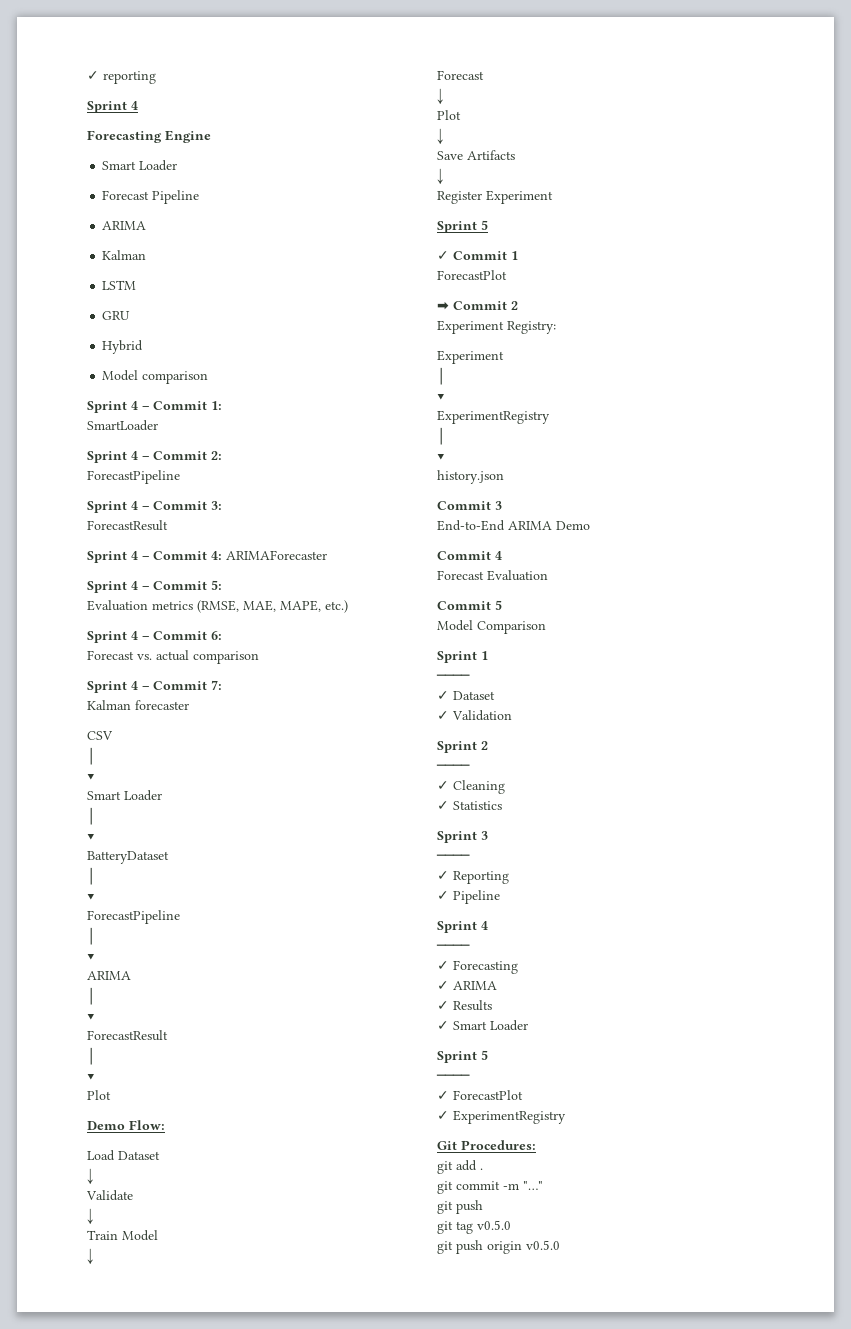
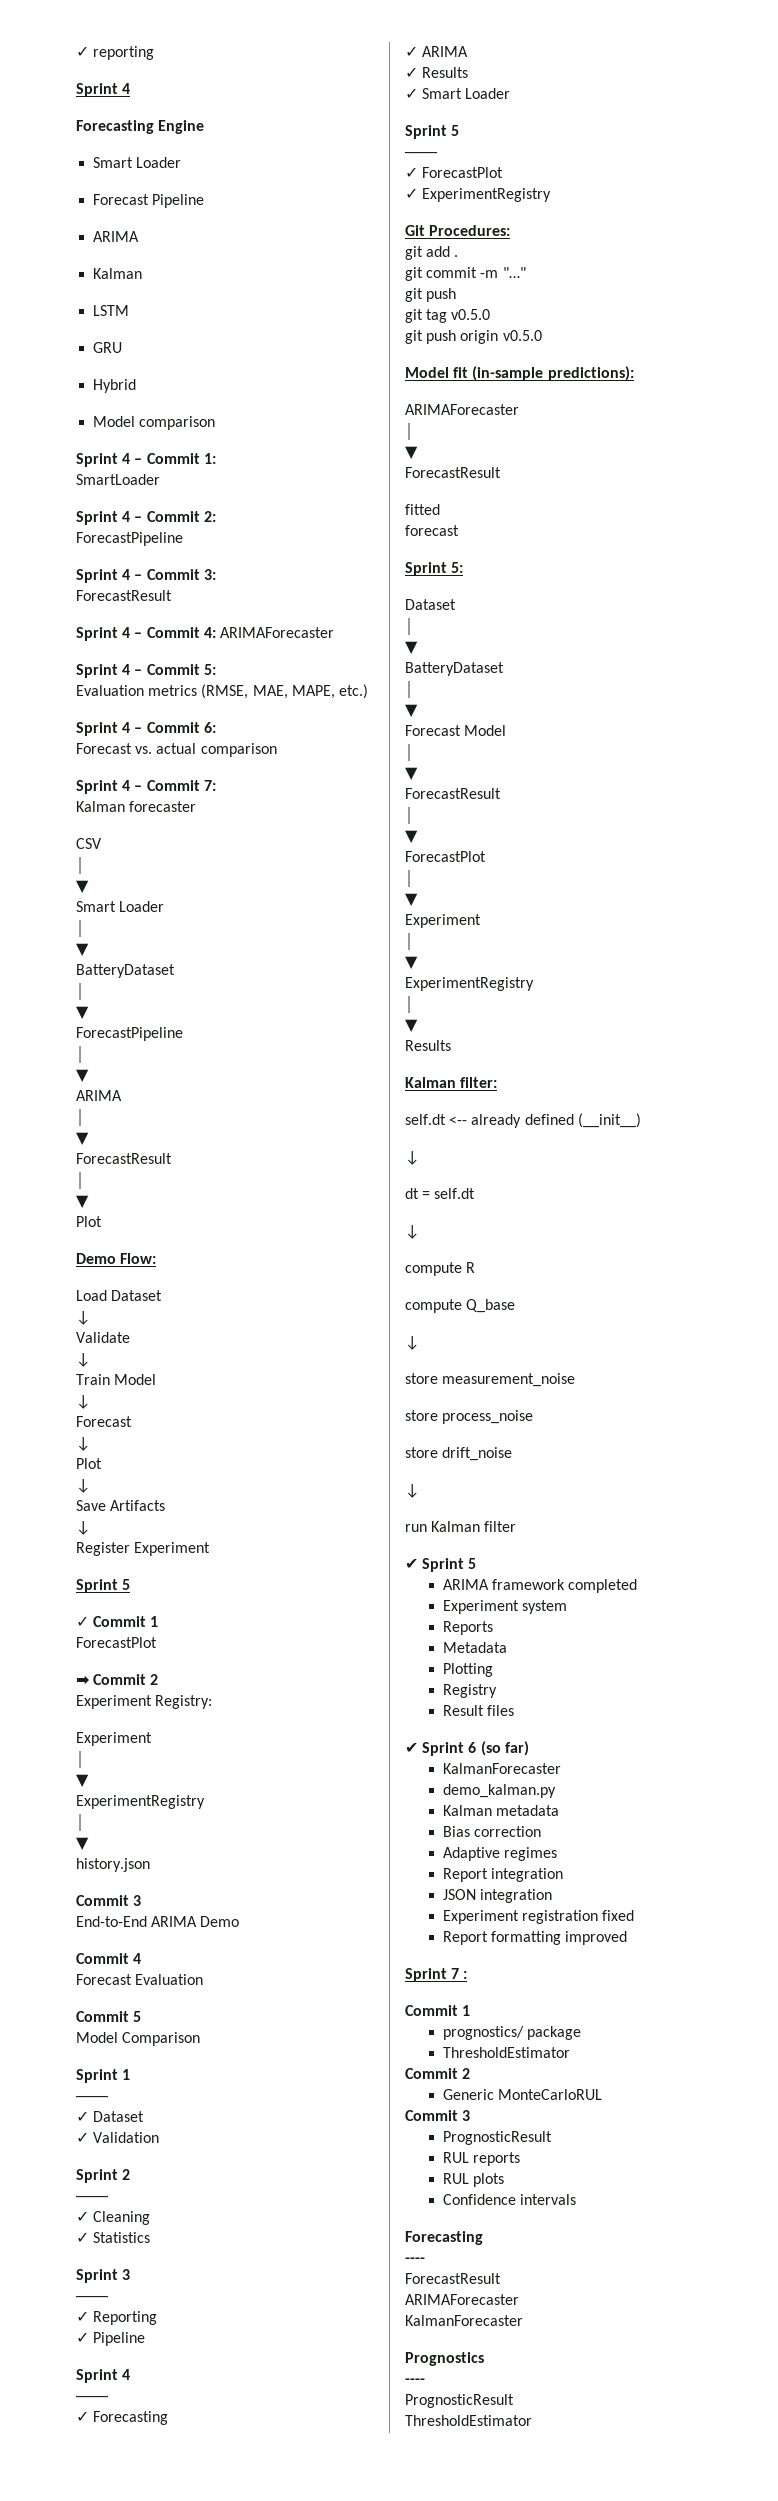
+ Model fit (in-sample predictions):
+ ARIMAForecaster
+ │
+ ▼
+ ForecastResult
+ fitted
+ forecast
+ Sprint 5:
+ Dataset
+ │
+ ▼
+ BatteryDataset
+ │
+ ▼
+ Forecast Model
+ │
+ ▼
+ ForecastResult
+ │
+ ▼
+ ForecastPlot
+ │
+ ▼
+ Experiment
+ │
+ ▼
+ ExperimentRegistry
+ │
+ ▼
+ Results
+ Kalman filter:
+ self.dt <-- already defined (__init__)
+ ↓
+ dt = self.dt
+ ↓
+ compute R
+ compute Q_base
+ ↓
+ store measurement_noise
+ store process_noise
+ store drift_noise
+ ↓
+ run Kalman filter
+ ✔ Sprint 5
+ ARIMA framework completed
+ Experiment system
+ Reports
+ Metadata
+ Plotting
+ Registry
+ Result files
+ ✔ Sprint 6 (so far)
+ KalmanForecaster
+ demo_kalman.py
+ Kalman metadata
+ Bias correction
+ Adaptive regimes
+ Report integration
+ JSON integration
+ Experiment registration fixed
+ Report formatting improved
+ Sprint 7 :
+ Commit 1
+ prognostics/ package
+ ThresholdEstimator
+ Commit 2
+ Generic MonteCarloRUL
+ Commit 3
+ PrognosticResult
+ RUL reports
+ RUL plots
+ Confidence intervals
+ Forecasting
+ ----
+ ForecastResult
+ ARIMAForecaster
+ KalmanForecaster
+ Prognostics
+ ----
+ PrognosticResult
+ ThresholdEstimator

